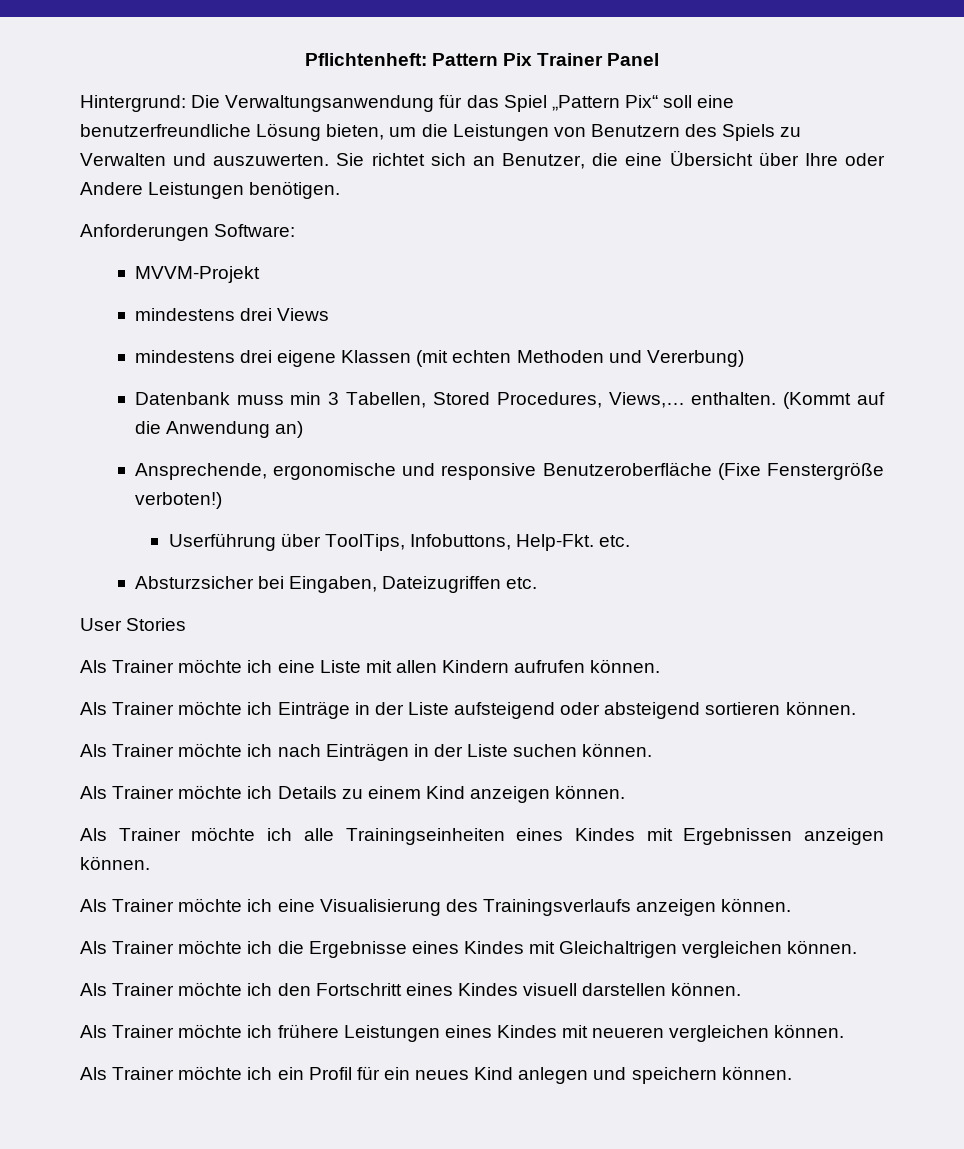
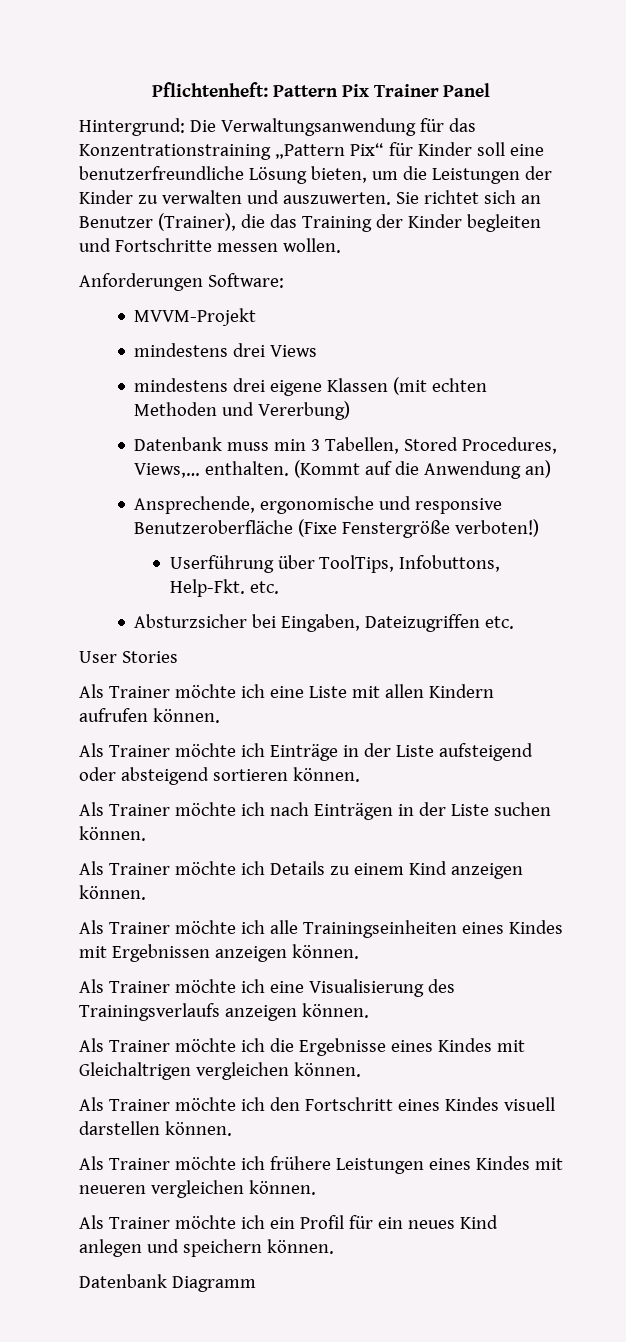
- Hintergrund: Die Verwaltungsanwendung für das Spiel „Pattern Pix“ soll eine benutzerfreundliche Lösung bieten, um die Leistungen von Benutzern des Spiels zu Verwalten und auszuwerten.
+ Hintergrund: Die Verwaltungsanwendung für das Konzentrationstraining „Pattern Pix“ für Kinder soll eine benutzerfreundliche Lösung bieten, um die Leistungen der Kinder zu verwalten und auszuwerten.
- Sie richtet sich an Benutzer, die eine Übersicht über Ihre oder Andere Leistungen benötigen.
+ Sie richtet sich an Benutzer (Trainer), die das Training der Kinder begleiten und Fortschritte messen wollen.
+ Datenbank Diagramm

